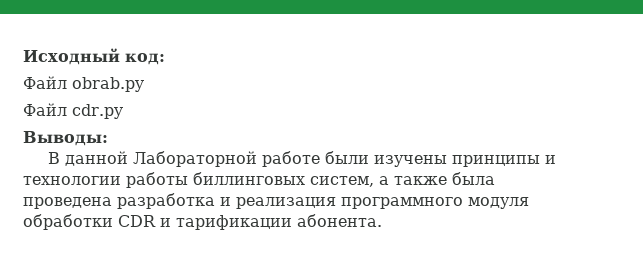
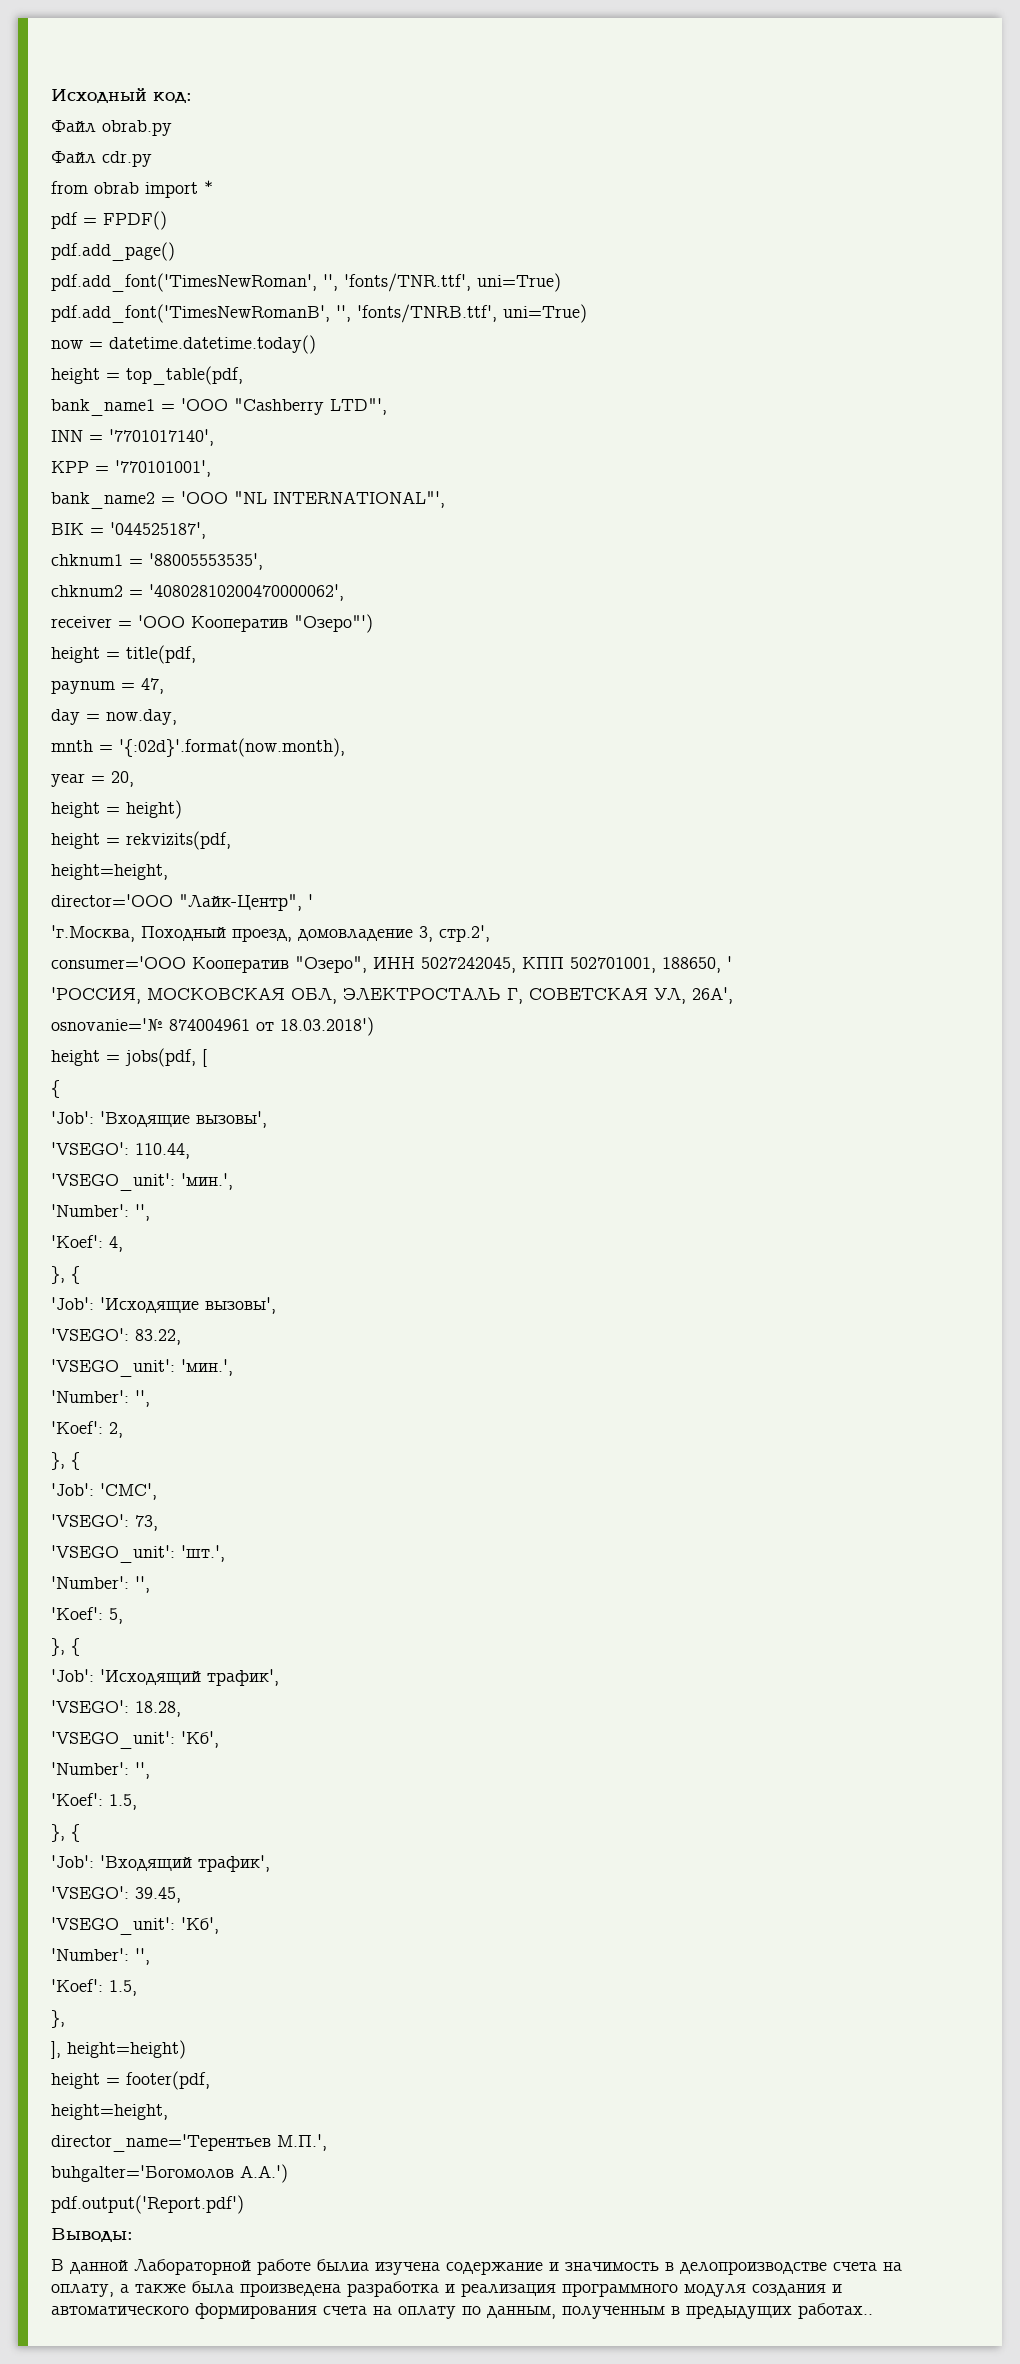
+ from obrab import *
+ pdf = FPDF()
+ pdf.add_page()
+ pdf.add_font('TimesNewRoman', '', 'fonts/TNR.ttf', uni=True)
+ pdf.add_font('TimesNewRomanB', '', 'fonts/TNRB.ttf', uni=True)
+ now = datetime.datetime.today()
+ height = top_table(pdf,
+ bank_name1 = 'ООО "Cashberry LTD"',
+ INN = '7701017140',
+ KPP = '770101001',
+ bank_name2 = 'ОOО "NL INTERNATIONAL"',
+ BIK = '044525187',
+ chknum1 = '88005553535',
+ chknum2 = '40802810200470000062',
+ receiver = 'ООО Кооператив "Озеро"')
+ height = title(pdf,
+ paynum = 47,
+ day = now.day,
+ mnth = '{:02d}'.format(now.month),
+ year = 20,
+ height = height)
+ height = rekvizits(pdf,
+ height=height,
+ director='ОOО "Лайк-Центр", '
+ 'г.Москва, Походный проезд, домовладение 3, стр.2',
+ consumer='ООО Кооператив "Озеро", ИНН 5027242045, КПП 502701001, 188650, '
+ 'РОССИЯ, МОСКОВСКАЯ ОБЛ, ЭЛЕКТРОСТАЛЬ Г, СОВЕТСКАЯ УЛ, 26А',
+ osnovanie='№ 874004961 от 18.03.2018')
+ height = jobs(pdf, [
+ {
+ 'Job': 'Входящие вызовы',
+ 'VSEGO': 110.44,
+ 'VSEGO_unit': 'мин.',
+ 'Number': '',
+ 'Koef': 4,
+ }, {
+ 'Job': 'Исходящие вызовы',
+ 'VSEGO': 83.22,
+ 'VSEGO_unit': 'мин.',
+ 'Number': '',
+ 'Koef': 2,
+ }, {
+ 'Job': 'СМС',
+ 'VSEGO': 73,
+ 'VSEGO_unit': 'шт.',
+ 'Number': '',
+ 'Koef': 5,
+ }, {
+ 'Job': 'Исходящий трафик',
+ 'VSEGO': 18.28,
+ 'VSEGO_unit': 'Kб',
+ 'Number': '',
+ 'Koef': 1.5,
+ }, {
+ 'Job': 'Входящий трафик',
+ 'VSEGO': 39.45,
+ 'VSEGO_unit': 'Kб',
+ 'Number': '',
+ 'Koef': 1.5,
+ },
+ ], height=height)
+ height = footer(pdf,
+ height=height,
+ director_name='Терентьев М.П.',
+ buhgalter='Богомолов А.А.')
+ pdf.output('Report.pdf')
- В данной Лабораторной работе были изучены принципы и технологии работы биллинговых систем, а также была проведена разработка и реализация программного модуля обработки CDR и тарификации абонента.
+ В данной Лабораторной работе былиа изучена содержание и значимость в делопроизводстве счета на оплату, а также была произведена разработка и реализация программного модуля создания и автоматического формирования счета на оплату по данным, полученным в предыдущих работах..

